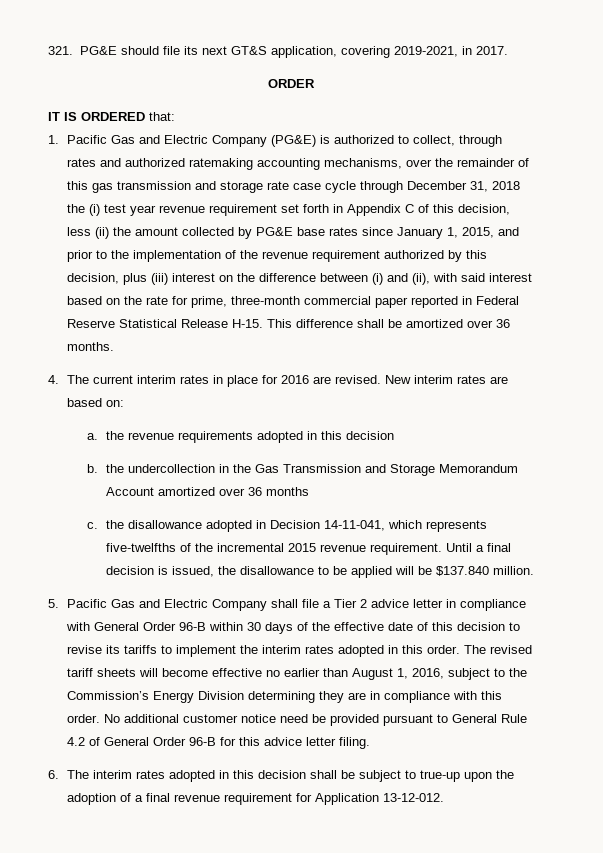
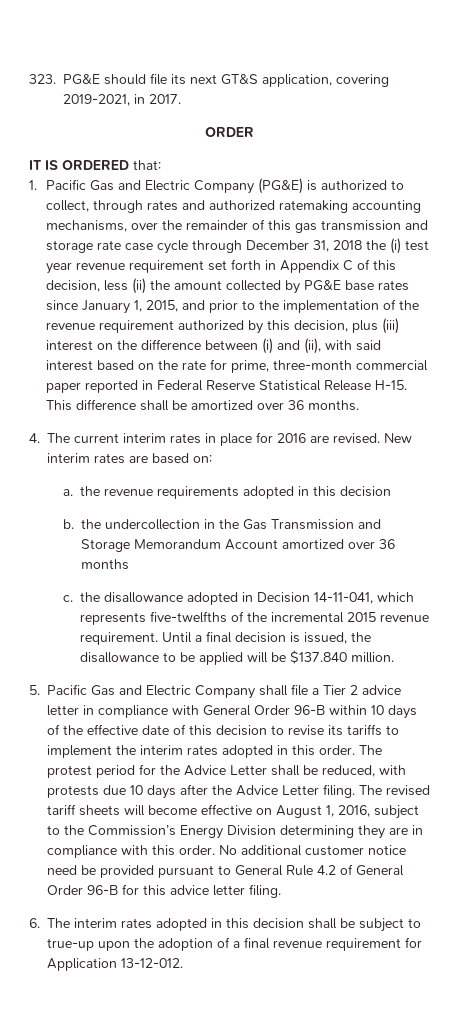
- 321. PG&E should file its next GT&S application, covering 2019-2021, in 2017.
+ 323. PG&E should file its next GT&S application, covering 2019-2021, in 2017.
- 5. Pacific Gas and Electric Company shall file a Tier 2 advice letter in compliance with General Order 96-B within 30 days of the effective date of this decision to revise its tariffs to implement the interim rates adopted in this order.
+ 5. Pacific Gas and Electric Company shall file a Tier 2 advice letter in compliance with General Order 96-B within 10 days of the effective date of this decision to revise its tariffs to implement the interim rates adopted in this order.
- The revised tariff sheets will become effective no earlier than August 1, 2016, subject to the Commission’s Energy Division determining they are in compliance with this order.
+ The protest period for the Advice Letter shall be reduced, with protests due 10 days after the Advice Letter filing. The revised tariff sheets will become effective on August 1, 2016, subject to the Commission’s Energy Division determining they are in compliance with this order.

